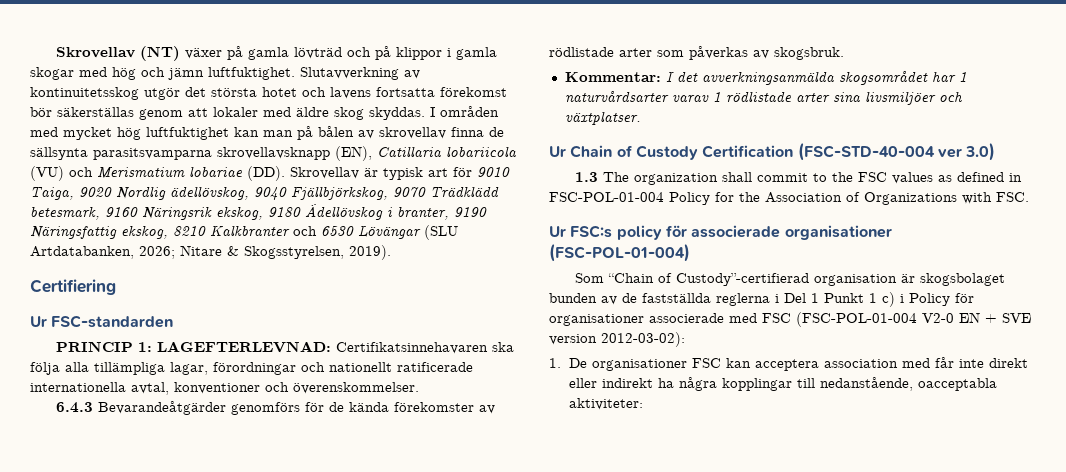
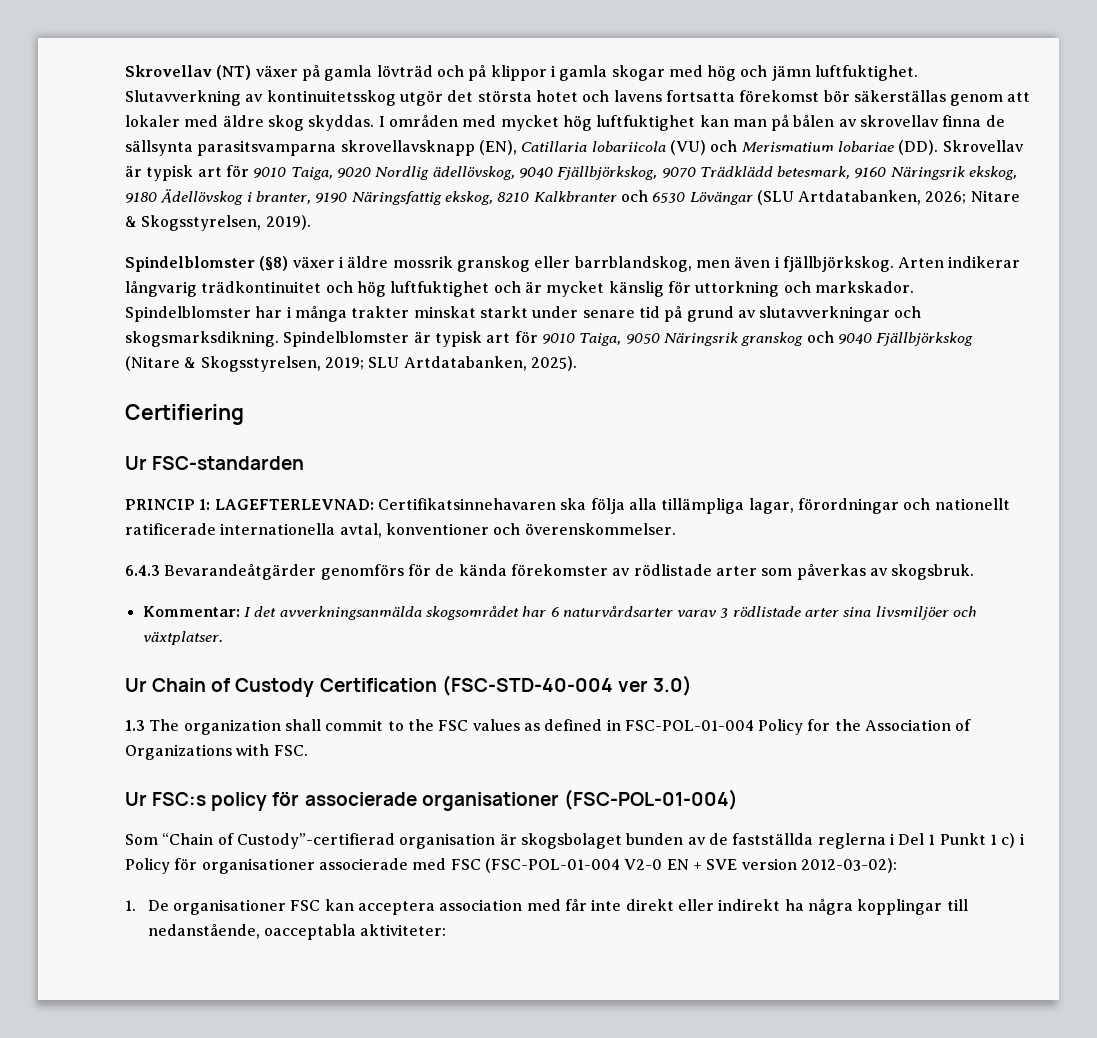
+ Spindelblomster (§8) växer i äldre mossrik granskog eller barrblandskog, men även i fjällbjörkskog. Arten indikerar långvarig trädkontinuitet och hög luftfuktighet och är mycket känslig för uttorkning och markskador. Spindelblomster har i många trakter minskat starkt under senare tid på grund av slutavverkningar och skogsmarksdikning. Spindelblomster är typisk art för 9010 Taiga, 9050 Näringsrik granskog och 9040 Fjällbjörkskog (Nitare & Skogsstyrelsen, 2019; SLU Artdatabanken, 2025).
- Kommentar: I det avverkningsanmälda skogsområdet har 1 naturvårdsarter varav 1 rödlistade arter sina livsmiljöer och växtplatser.
+ Kommentar: I det avverkningsanmälda skogsområdet har 6 naturvårdsarter varav 3 rödlistade arter sina livsmiljöer och växtplatser.

